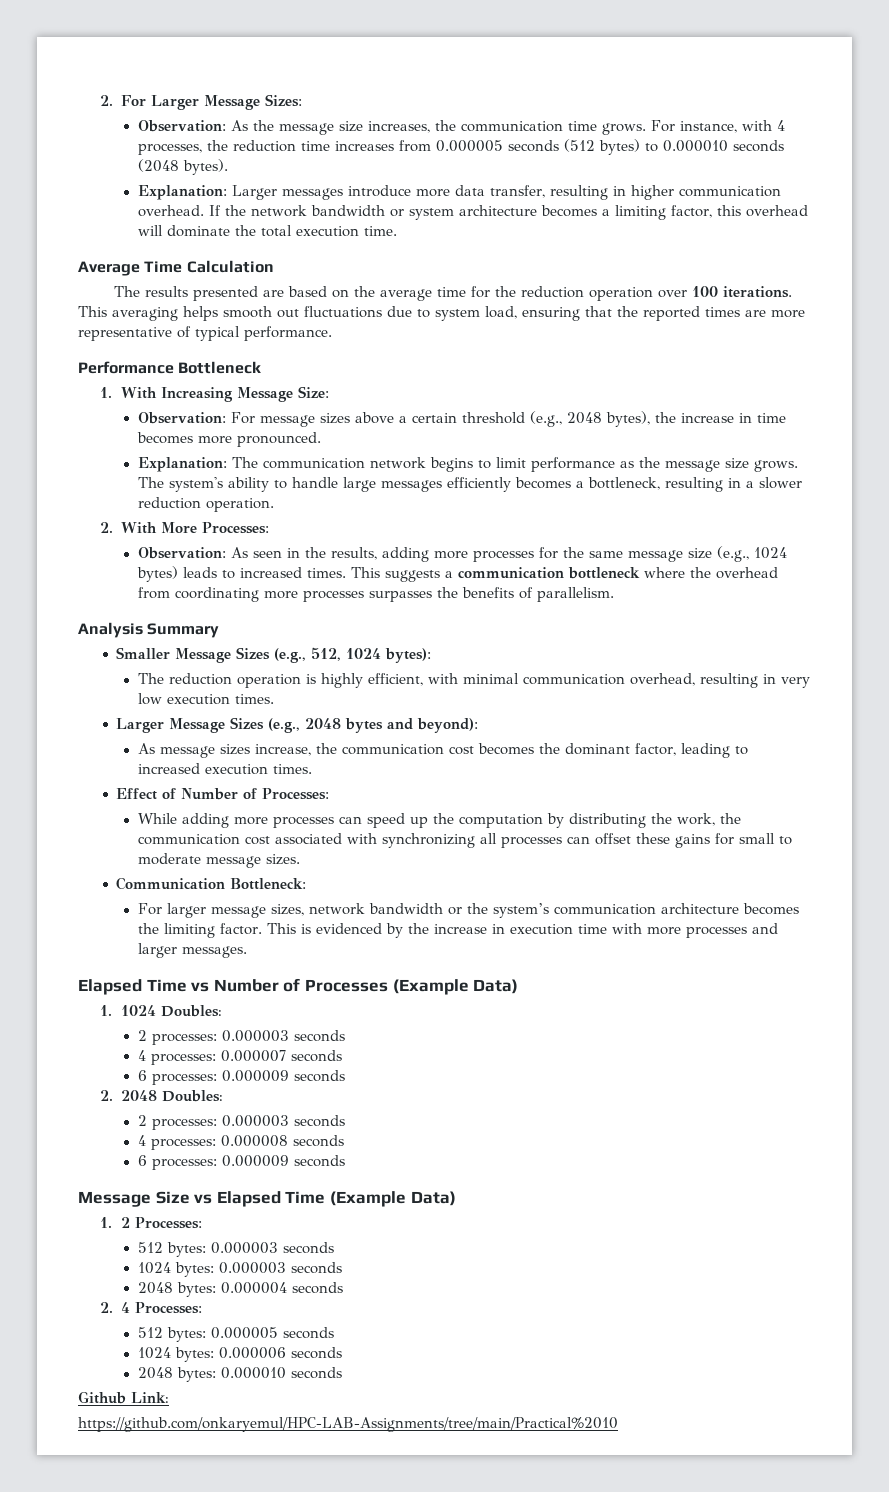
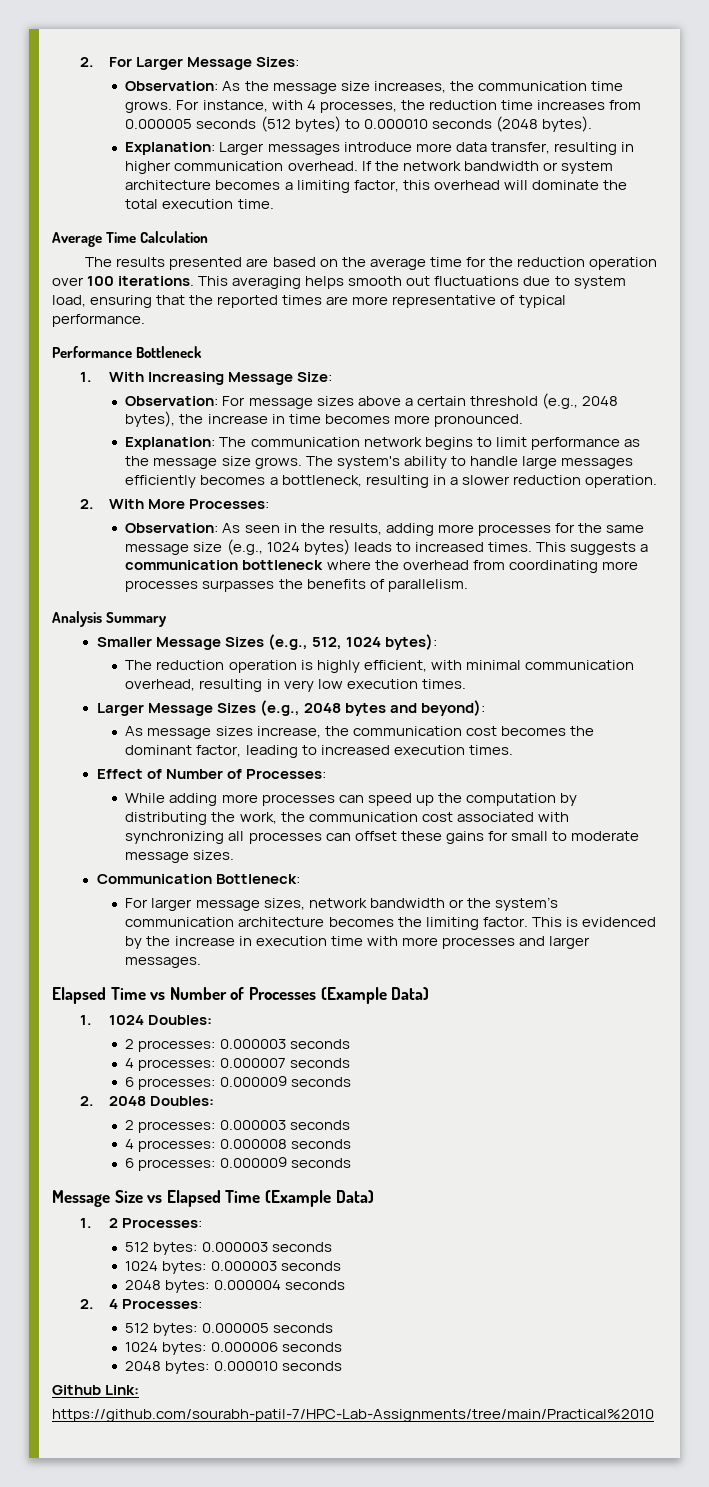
- https://github.com/onkaryemul/HPC-LAB-Assignments/tree/main/Practical%2010
+ https://github.com/sourabh-patil-7/HPC-Lab-Assignments/tree/main/Practical%2010

